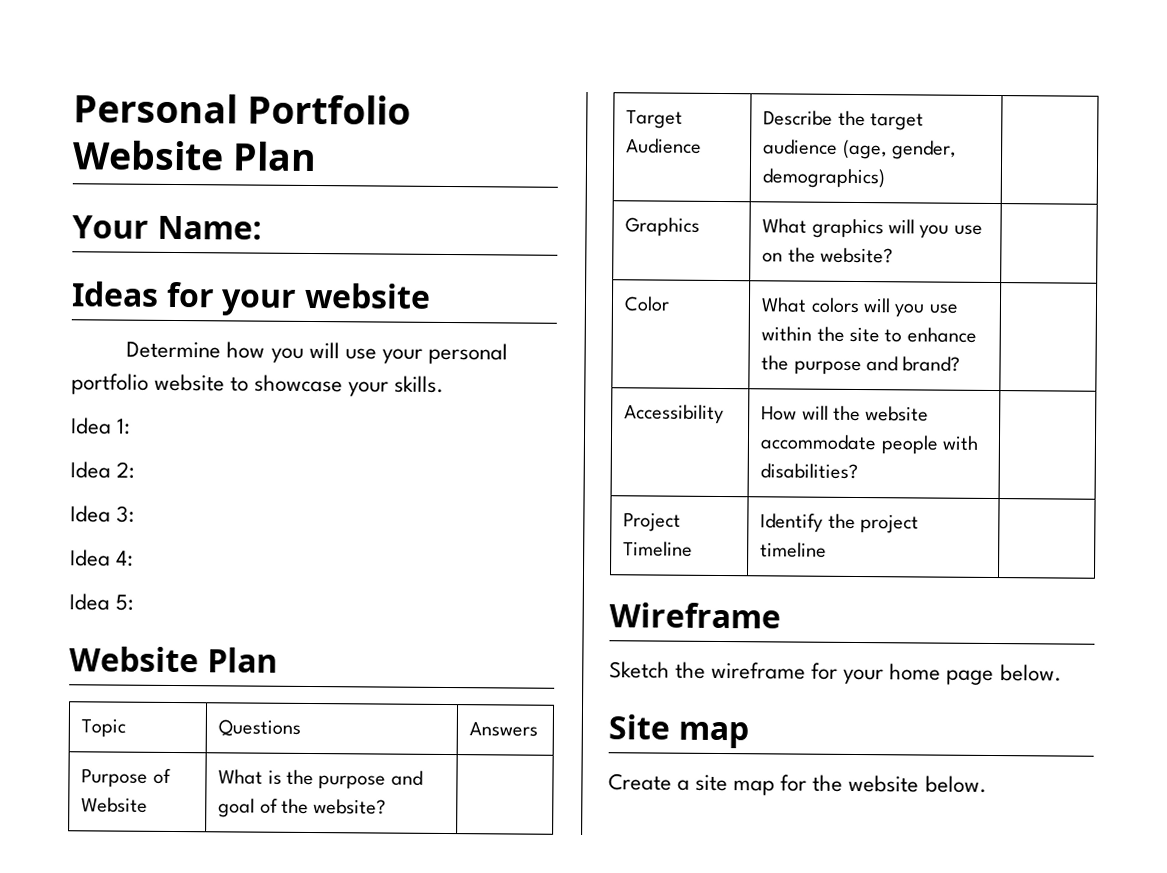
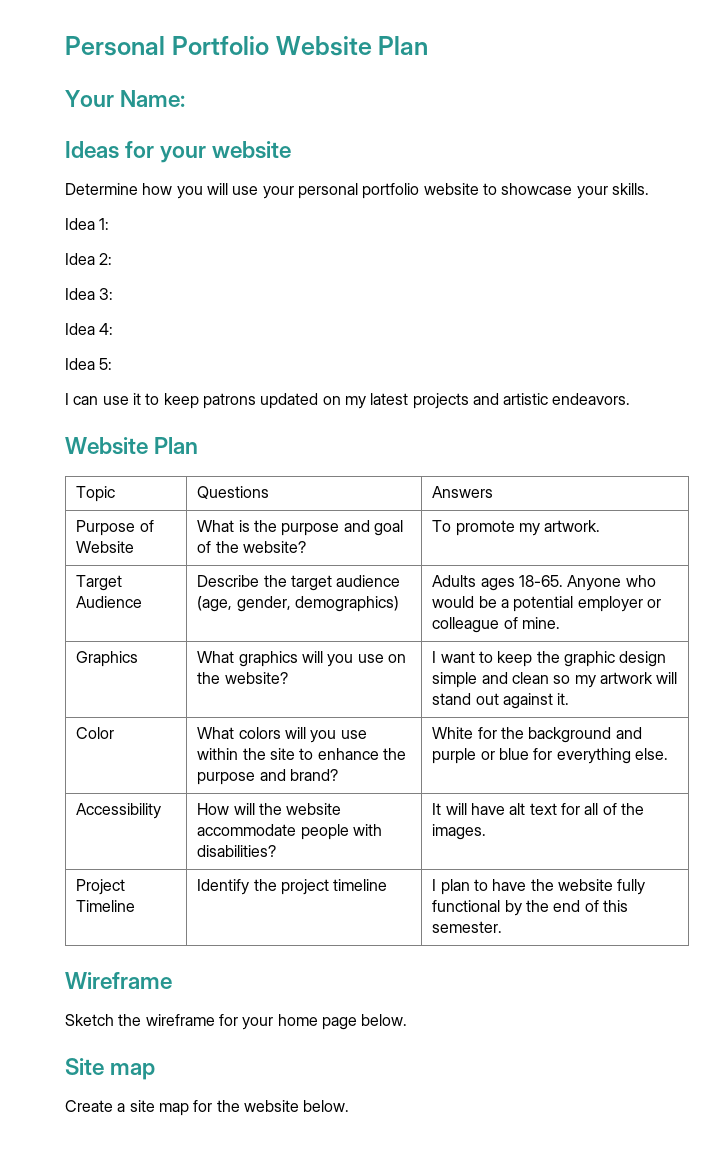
+ I can use it to keep patrons updated on my latest projects and artistic endeavors.
- Purpose of Website | What is the purpose and goal of the website? |
+ Purpose of Website | What is the purpose and goal of the website? | To promote my artwork.
- Target Audience | Describe the target audience (age, gender, demographics) |
+ Target Audience | Describe the target audience (age, gender, demographics) | Adults ages 18-65. Anyone who would be a potential employer or colleague of mine.
- Graphics | What graphics will you use on the website? |
+ Graphics | What graphics will you use on the website? | I want to keep the graphic design simple and clean so my artwork will stand out against it.
- Color | What colors will you use within the site to enhance the purpose and brand? |
+ Color | What colors will you use within the site to enhance the purpose and brand? | White for the background and purple or blue for everything else.
- Accessibility | How will the website accommodate people with disabilities? |
+ Accessibility | How will the website accommodate people with disabilities? | It will have alt text for all of the images.
- Project Timeline | Identify the project timeline |
+ Project Timeline | Identify the project timeline | I plan to have the website fully functional by the end of this semester.

